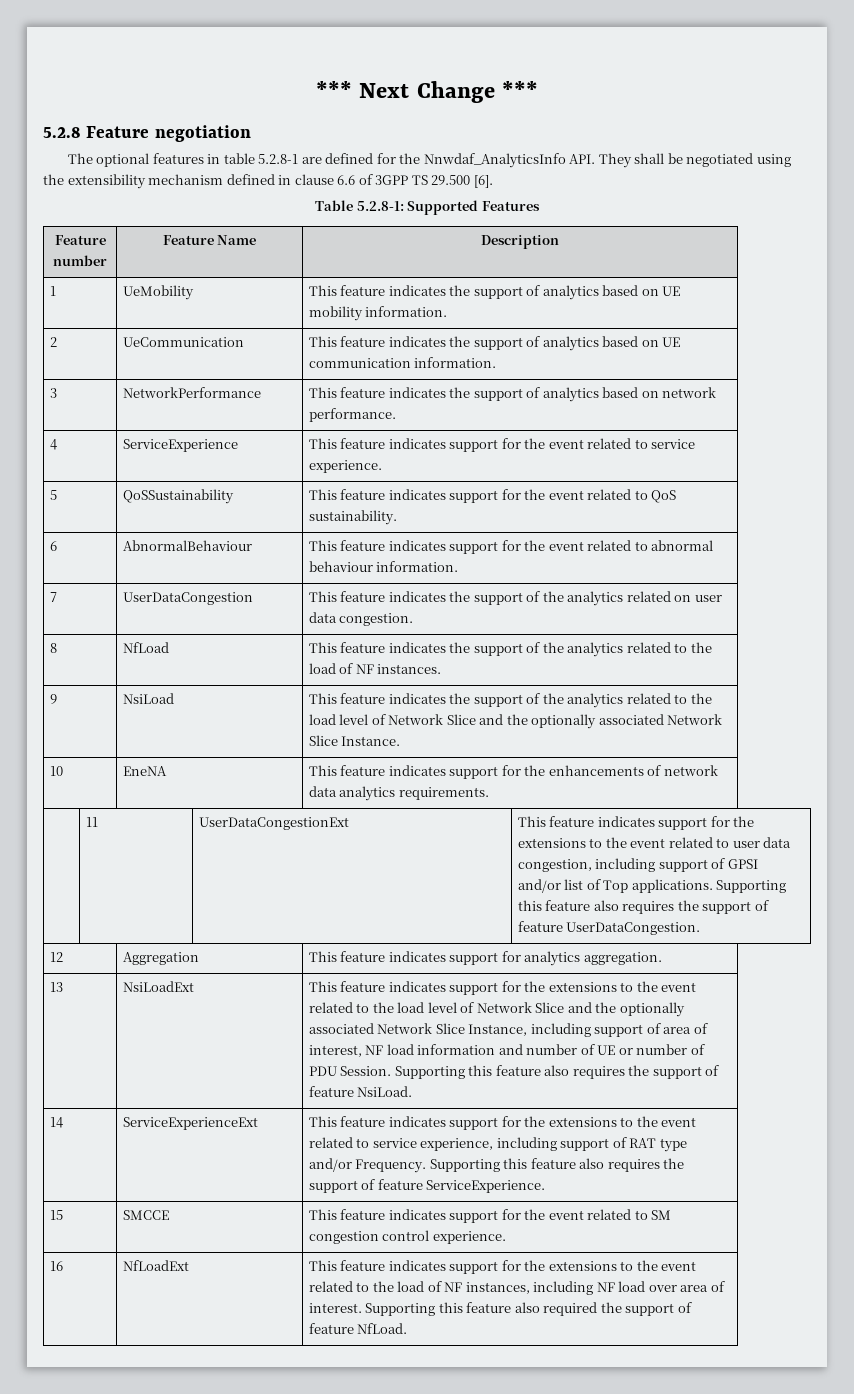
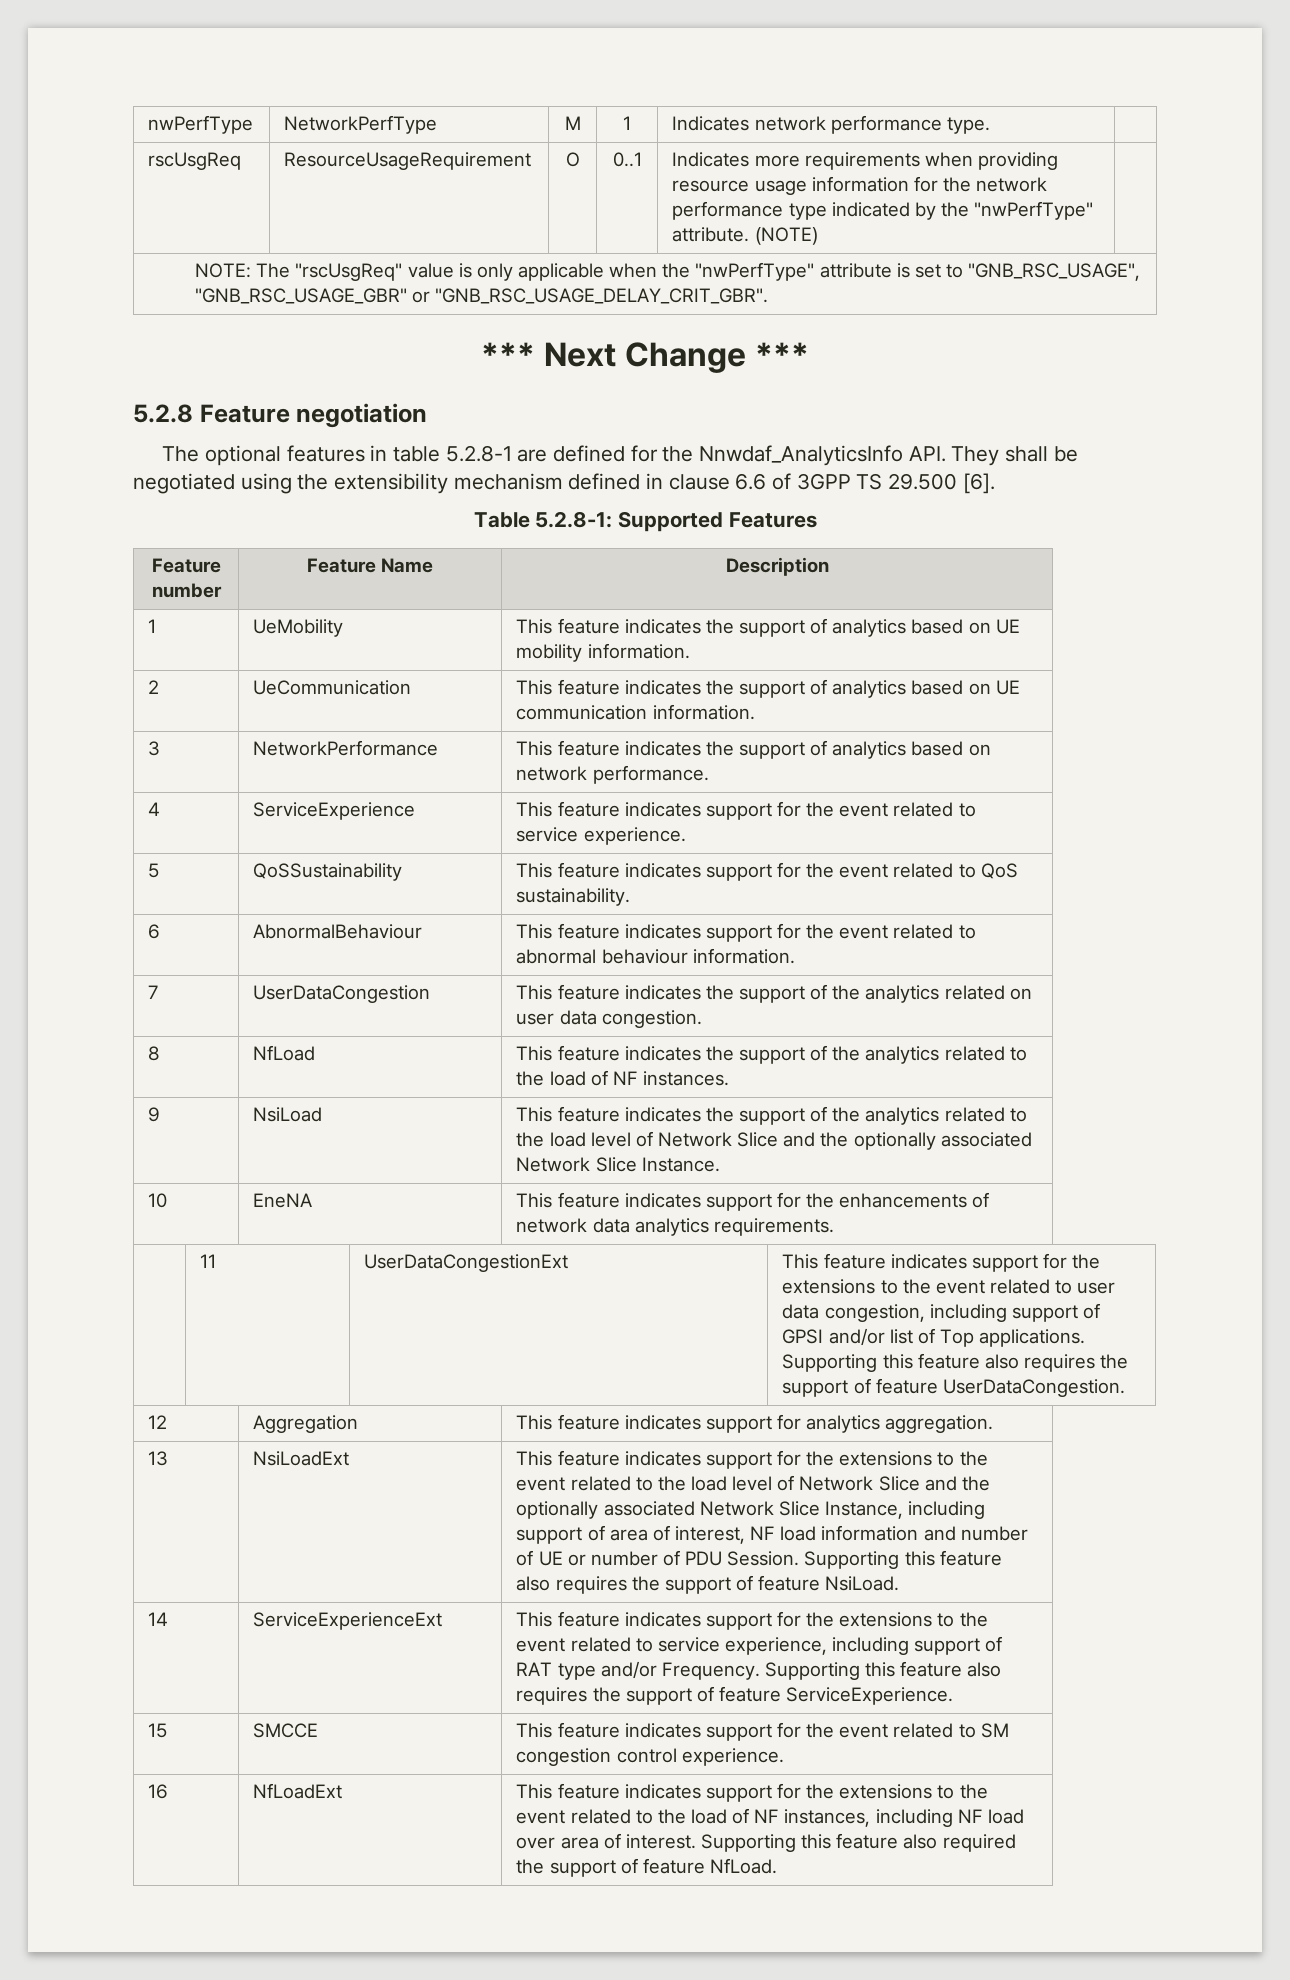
+ nwPerfType | NetworkPerfType | M | 1 | Indicates network performance type. |
+ rscUsgReq | ResourceUsageRequirement | O | 0..1 | Indicates more requirements when providing resource usage information for the network performance type indicated by the "nwPerfType" attribute. (NOTE) |
+ NOTE: The "rscUsgReq" value is only applicable when the "nwPerfType" attribute is set to "GNB_RSC_USAGE", "GNB_RSC_USAGE_GBR" or "GNB_RSC_USAGE_DELAY_CRIT_GBR".

